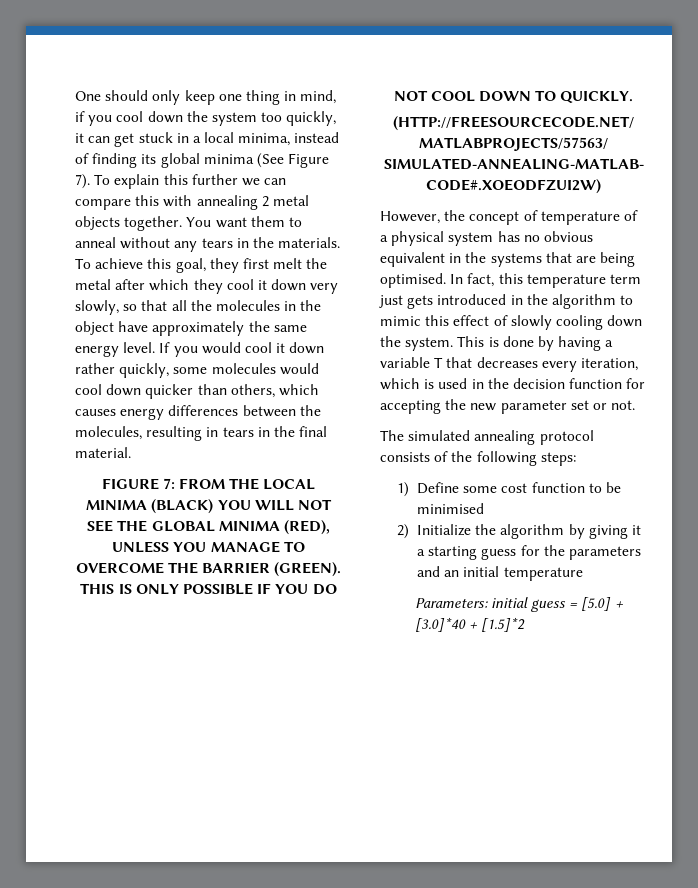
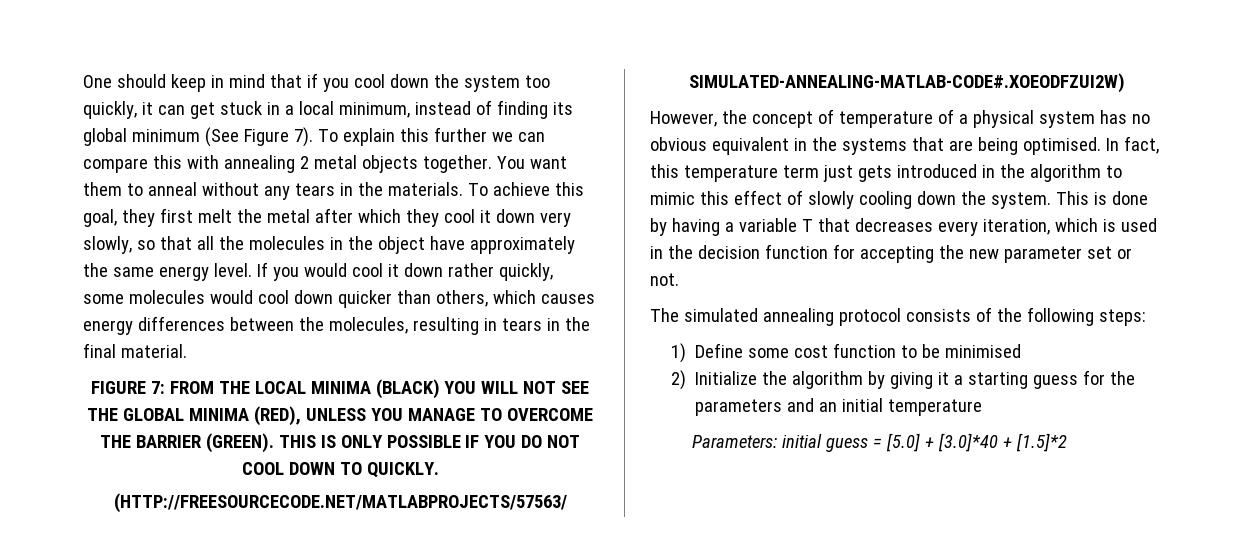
- One should only keep one thing in mind, if you cool down the system too quickly, it can get stuck in a local minima, instead of finding its global minima (See Figure 7).
+ One should keep in mind that if you cool down the system too quickly, it can get stuck in a local minimum, instead of finding its global minimum (See Figure 7).

